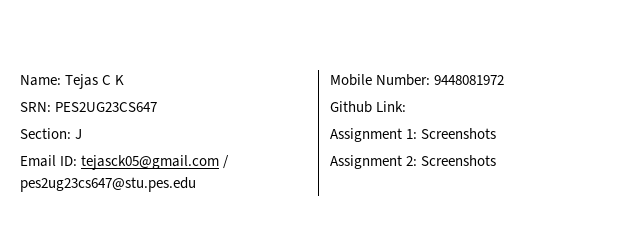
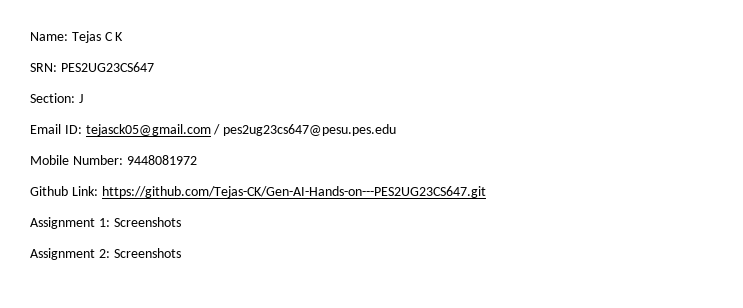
- Email ID: tejasck05@gmail.com / pes2ug23cs647@stu.pes.edu
+ Email ID: tejasck05@gmail.com / pes2ug23cs647@pesu.pes.edu
- Github Link:
+ Github Link: https://github.com/Tejas-CK/Gen-AI-Hands-on---PES2UG23CS647.git

